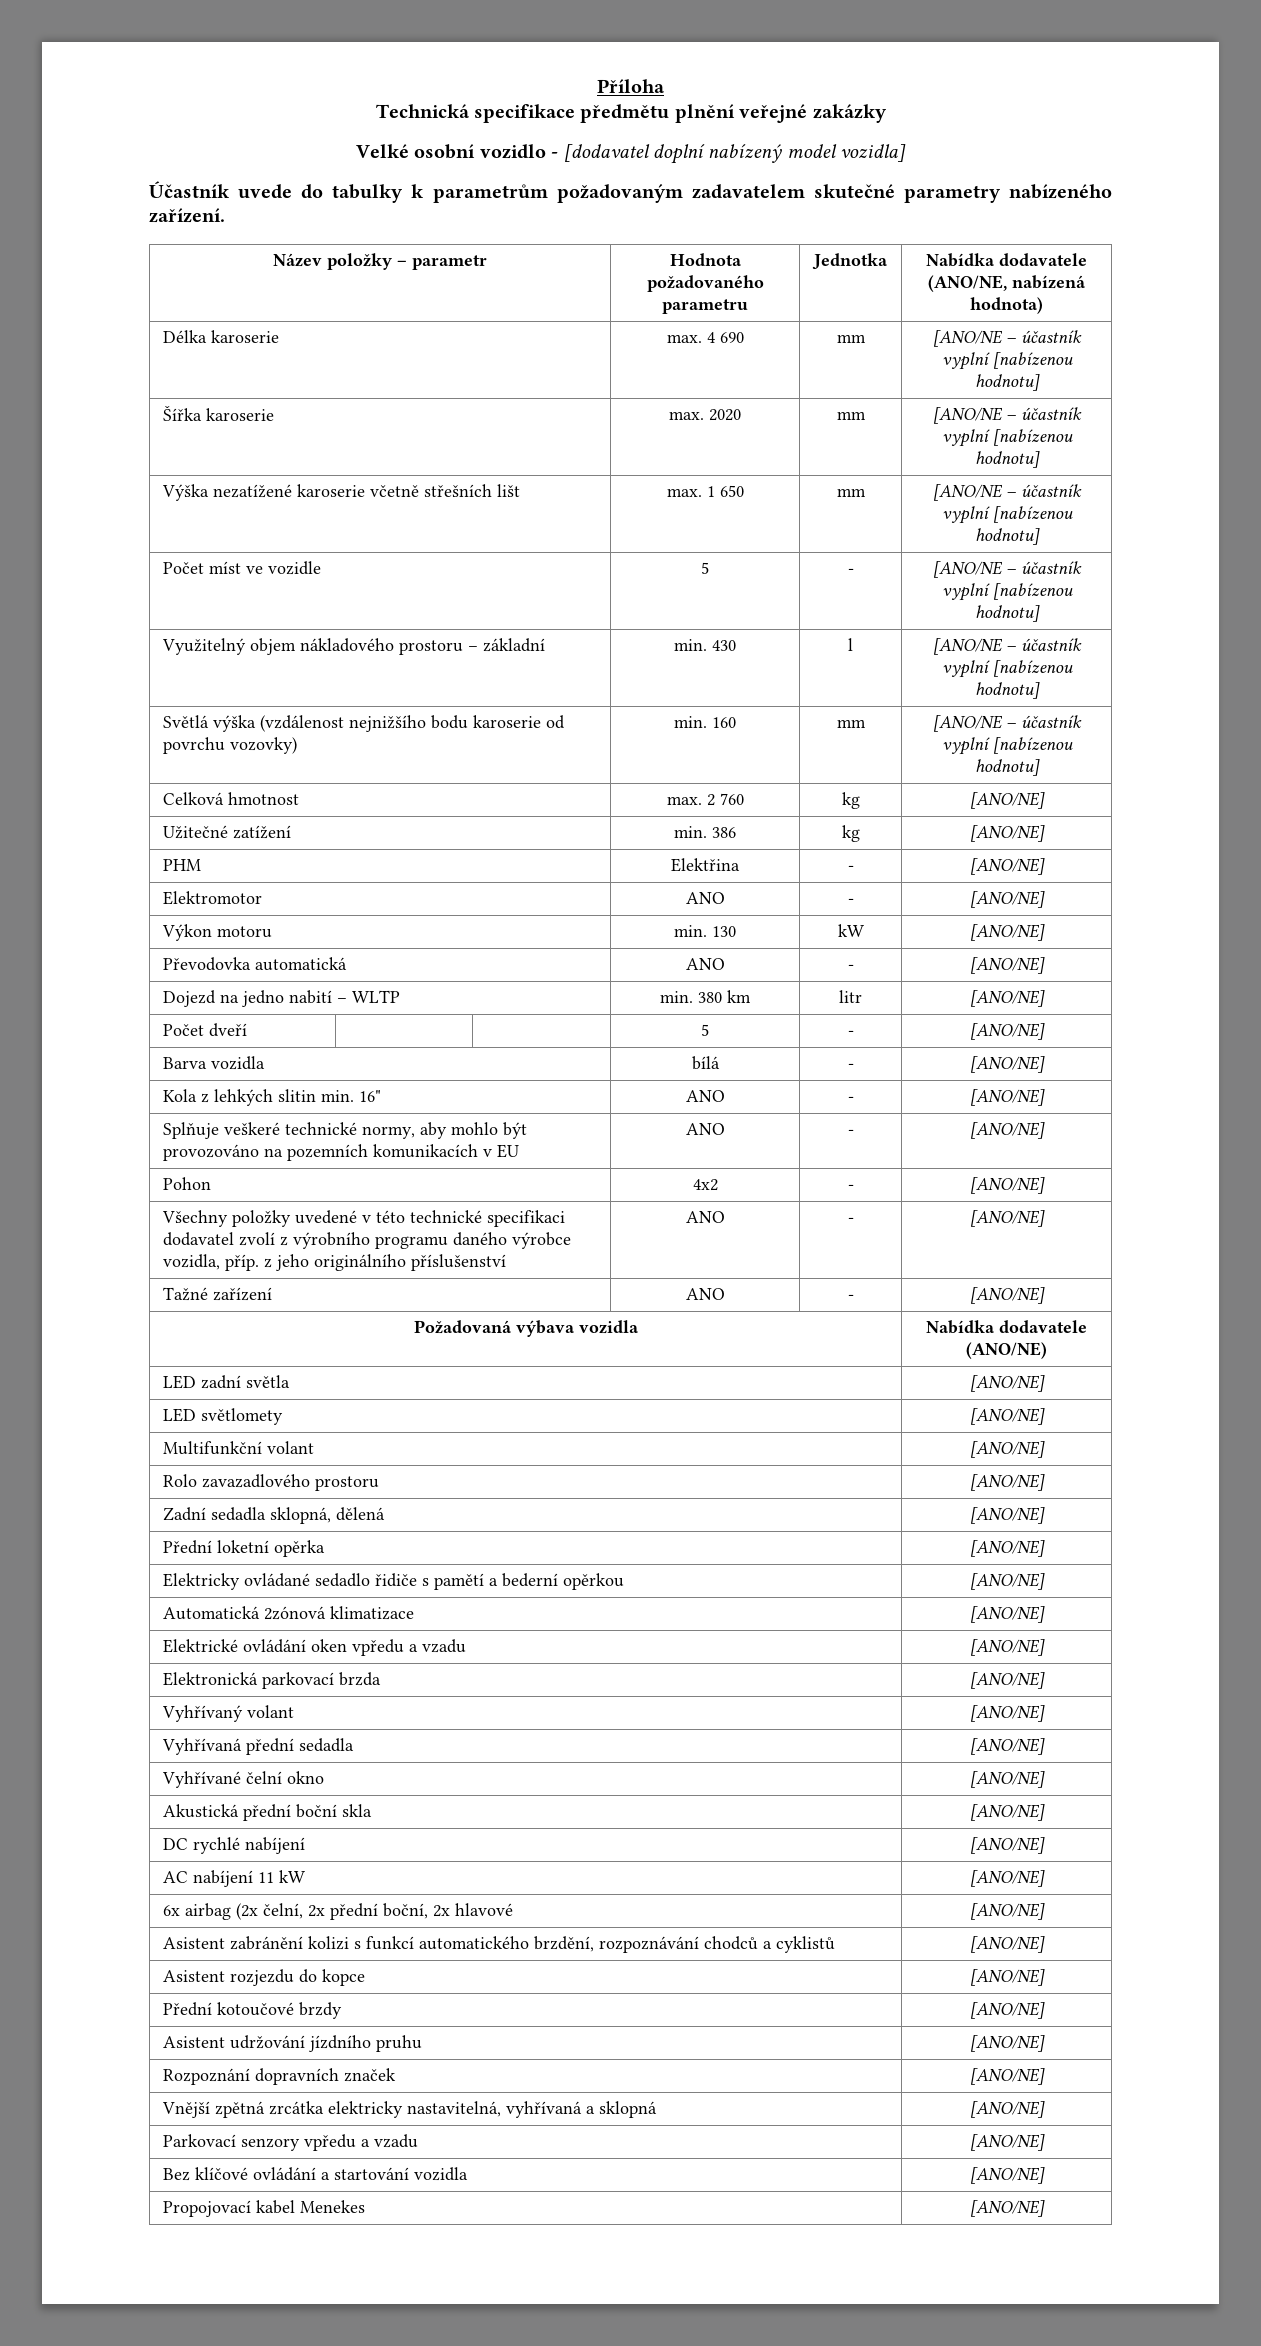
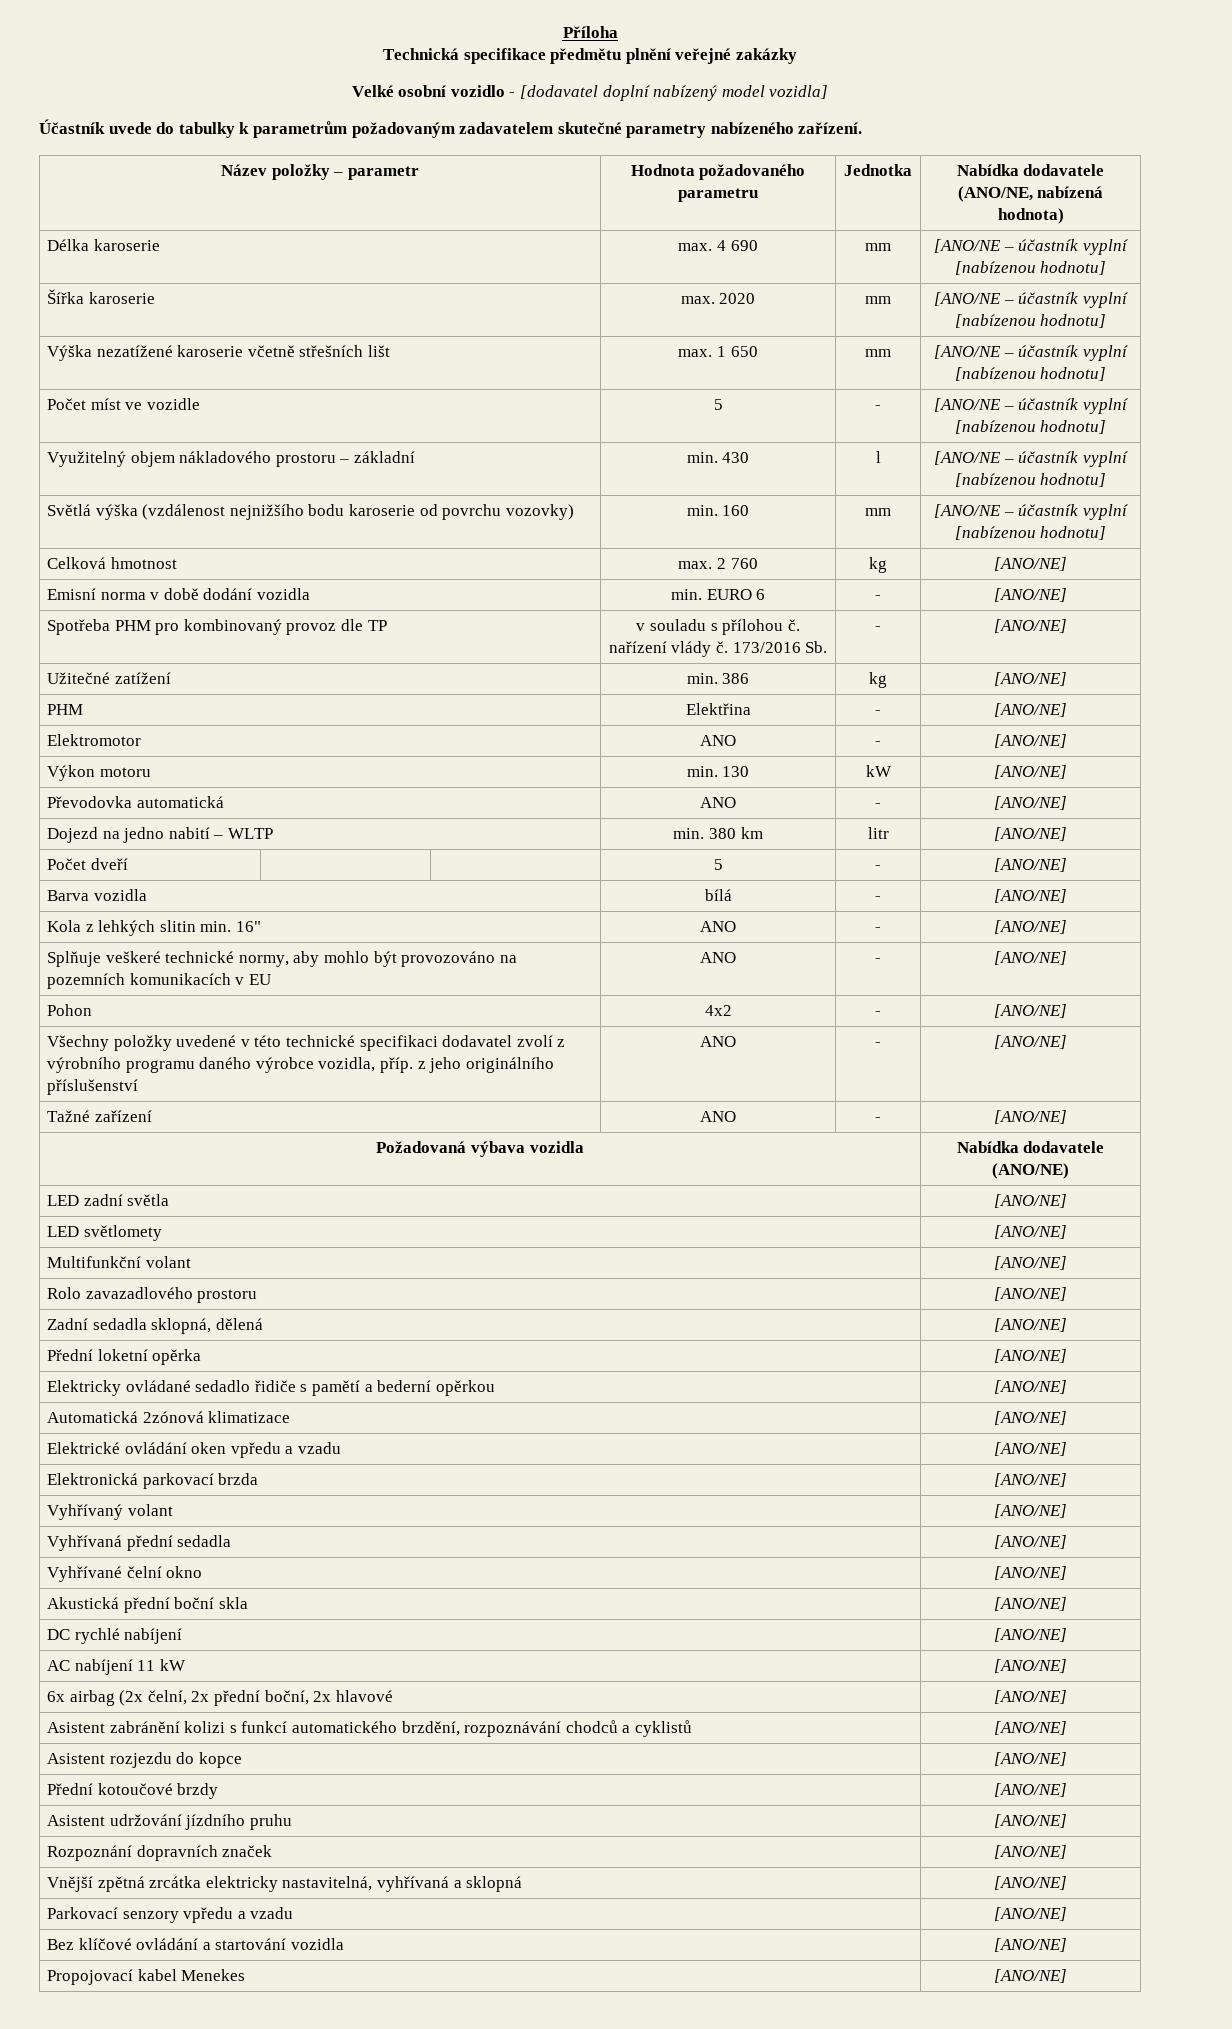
+ Emisní norma v době dodání vozidla | min. EURO 6 | - | [ANO/NE]
+ Spotřeba PHM pro kombinovaný provoz dle TP | v souladu s přílohou č. nařízení vlády č. 173/2016 Sb. | - | [ANO/NE]

